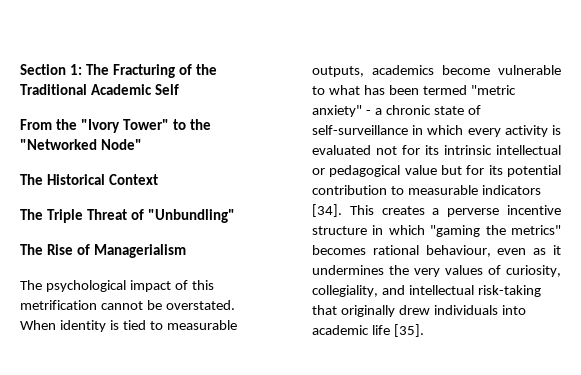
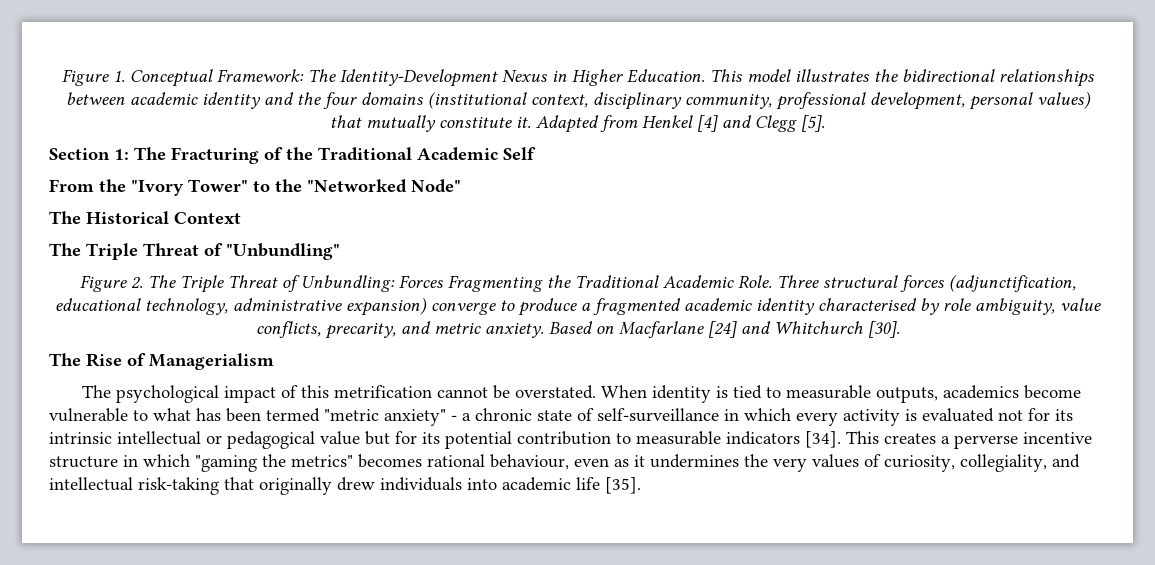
+ Figure 1. Conceptual Framework: The Identity-Development Nexus in Higher Education. This model illustrates the bidirectional relationships between academic identity and the four domains (institutional context, disciplinary community, professional development, personal values) that mutually constitute it. Adapted from Henkel [4] and Clegg [5].
+ Figure 2. The Triple Threat of Unbundling: Forces Fragmenting the Traditional Academic Role. Three structural forces (adjunctification, educational technology, administrative expansion) converge to produce a fragmented academic identity characterised by role ambiguity, value conflicts, precarity, and metric anxiety. Based on Macfarlane [24] and Whitchurch [30].

